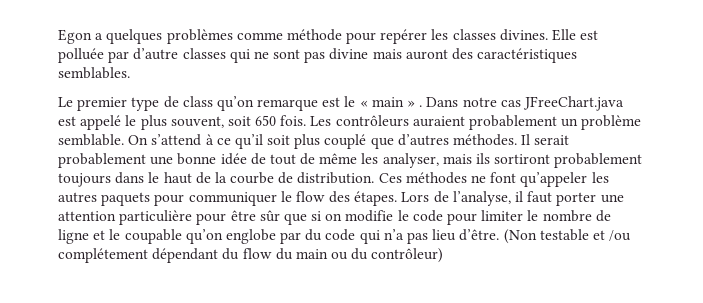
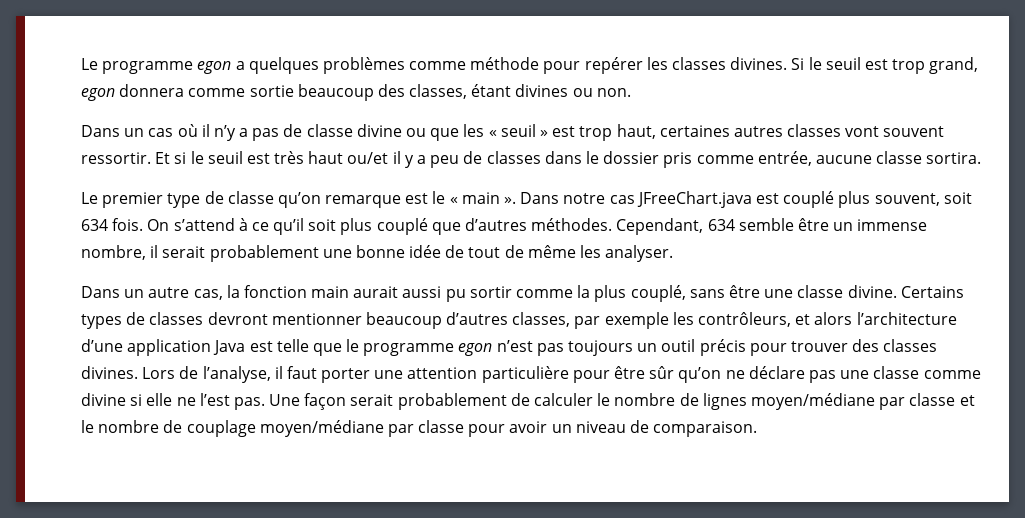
- Egon a quelques problèmes comme méthode pour repérer les classes divines.
+ Le programme egon a quelques problèmes comme méthode pour repérer les classes divines.
- Elle est polluée par d’autre classes qui ne sont pas divine mais auront des caractéristiques semblables.
+ Si le seuil est trop grand, egon donnera comme sortie beaucoup des classes, étant divines ou non.
+ Dans un cas où il n’y a pas de classe divine ou que les « seuil » est trop haut, certaines autres classes vont souvent ressortir. Et si le seuil est très haut ou/et il y a peu de classes dans le dossier pris comme entrée, aucune classe sortira.
- Le premier type de class qu’on remarque est le « main » .
+ Le premier type de classe qu’on remarque est le « main ».
- Dans notre cas JFreeChart.java est appelé le plus souvent, soit 650 fois. Les contrôleurs auraient probablement un problème semblable.
+ Dans notre cas JFreeChart.java est couplé plus souvent, soit 634 fois.
- Il serait probablement une bonne idée de tout de même les analyser, mais ils sortiront probablement toujours dans le haut de la courbe de distribution. Ces méthodes ne font qu’appeler les autres paquets pour communiquer le flow des étapes.
+ Cependant, 634 semble être un immense nombre, il serait probablement une bonne idée de tout de même les analyser.
+ Dans un autre cas, la fonction main aurait aussi pu sortir comme la plus couplé, sans être une classe divine. Certains types de classes devront mentionner beaucoup d’autres classes, par exemple les contrôleurs, et alors l’architecture d’une application Java est telle que le programme egon n’est pas toujours un outil précis pour trouver des classes divines.
- Lors de l’analyse, il faut porter une attention particulière pour être sûr que si on modifie le code pour limiter le nombre de ligne et le coupable qu’on englobe par du code qui n’a pas lieu d’être. (Non testable et /ou complétement dépendant du flow du main ou du contrôleur)
+ Lors de l’analyse, il faut porter une attention particulière pour être sûr qu’on ne déclare pas une classe comme divine si elle ne l’est pas. Une façon serait probablement de calculer le nombre de lignes moyen/médiane par classe et le nombre de couplage moyen/médiane par classe pour avoir un niveau de comparaison.

